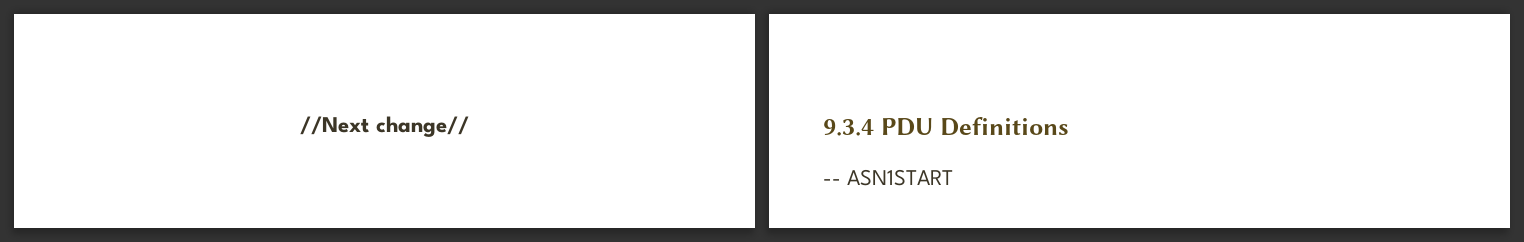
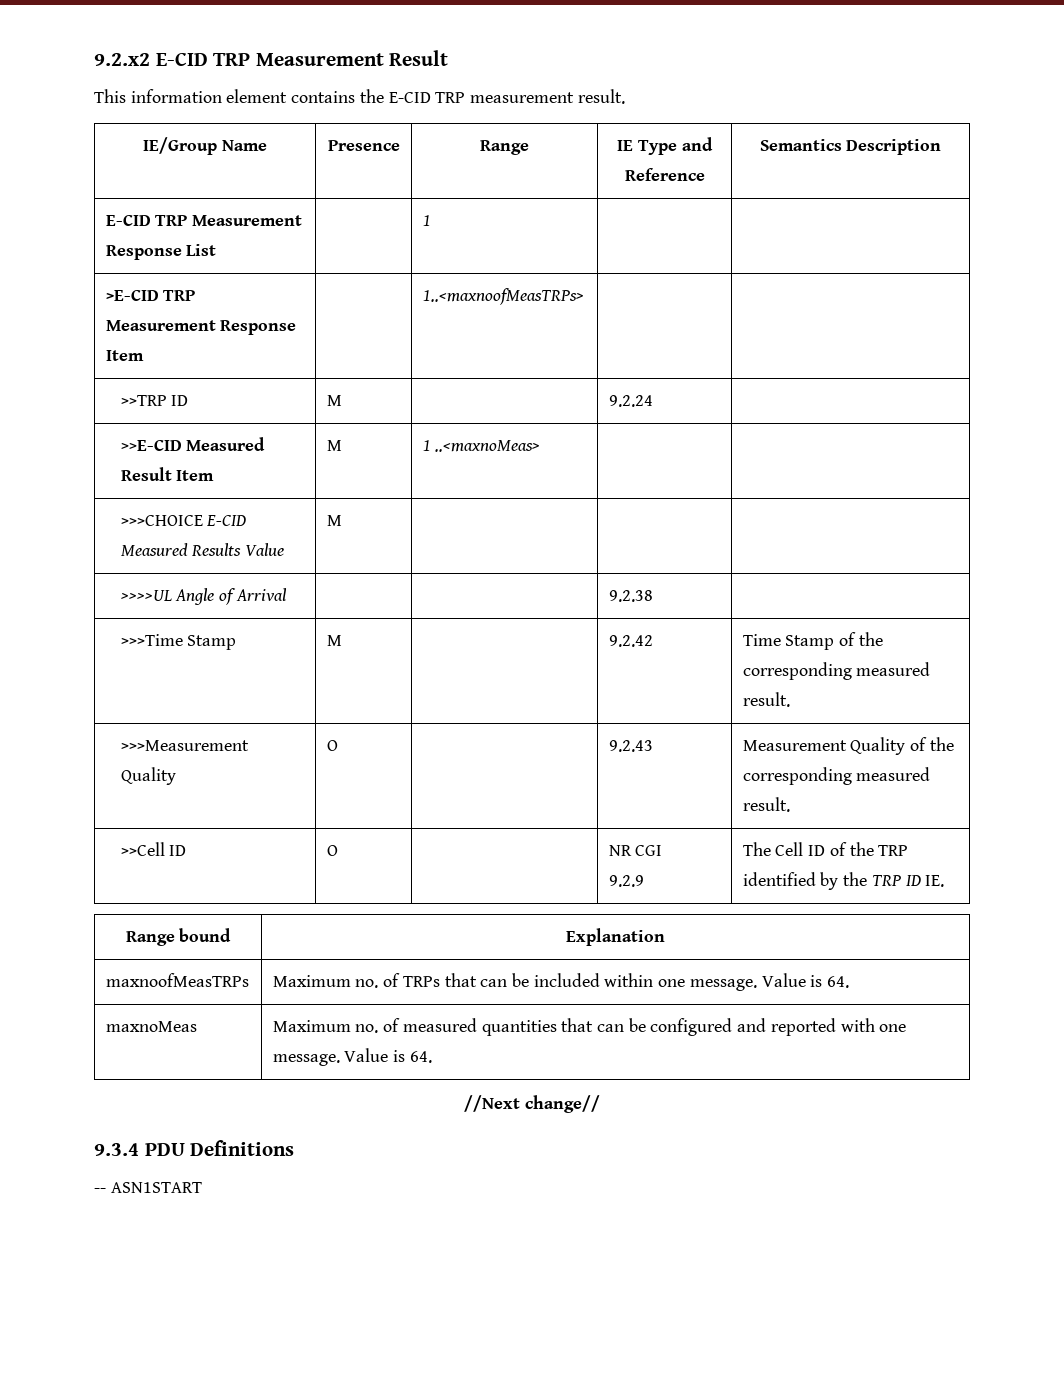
+ 9.2.x2 E-CID TRP Measurement Result
+ This information element contains the E-CID TRP measurement result.
+ IE/Group Name | Presence | Range | IE Type and Reference | Semantics Description
+ E-CID TRP Measurement Response List | | 1 | |
+ >E-CID TRP Measurement Response Item | | 1..<maxnoofMeasTRPs> | |
+ >>TRP ID | M | | 9.2.24 |
+ >>E-CID Measured Result Item | M | 1 ..<maxnoMeas> | |
+ >>>CHOICE E-CID Measured Results Value | M | | |
+ >>>>UL Angle of Arrival | | | 9.2.38 |
+ >>>Time Stamp | M | | 9.2.42 | Time Stamp of the corresponding measured result.
+ >>>Measurement Quality | O | | 9.2.43 | Measurement Quality of the corresponding measured result.
+ >>Cell ID | O | | NR CGI
+ 9.2.9 | The Cell ID of the TRP identified by the TRP ID IE.
+ Range bound | Explanation
+ maxnoofMeasTRPs | Maximum no. of TRPs that can be included within one message. Value is 64.
+ maxnoMeas | Maximum no. of measured quantities that can be configured and reported with one message. Value is 64.

